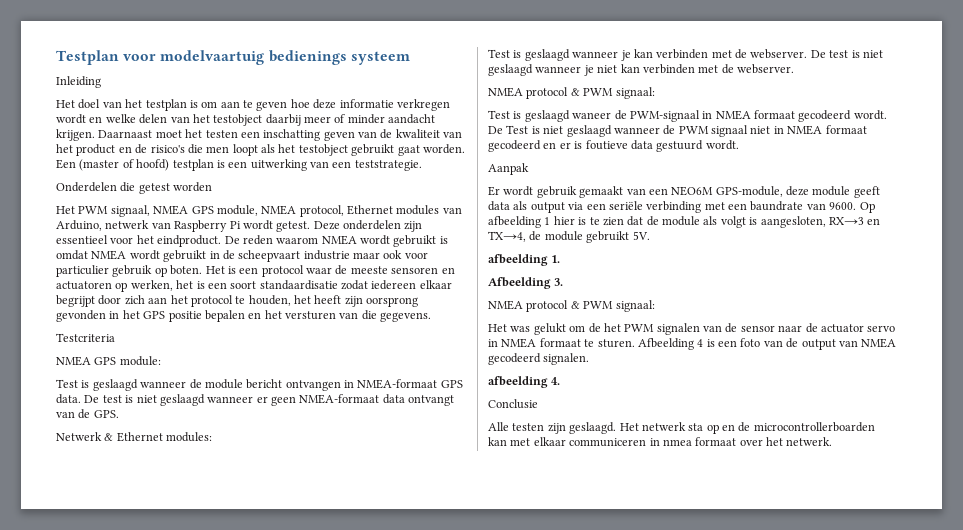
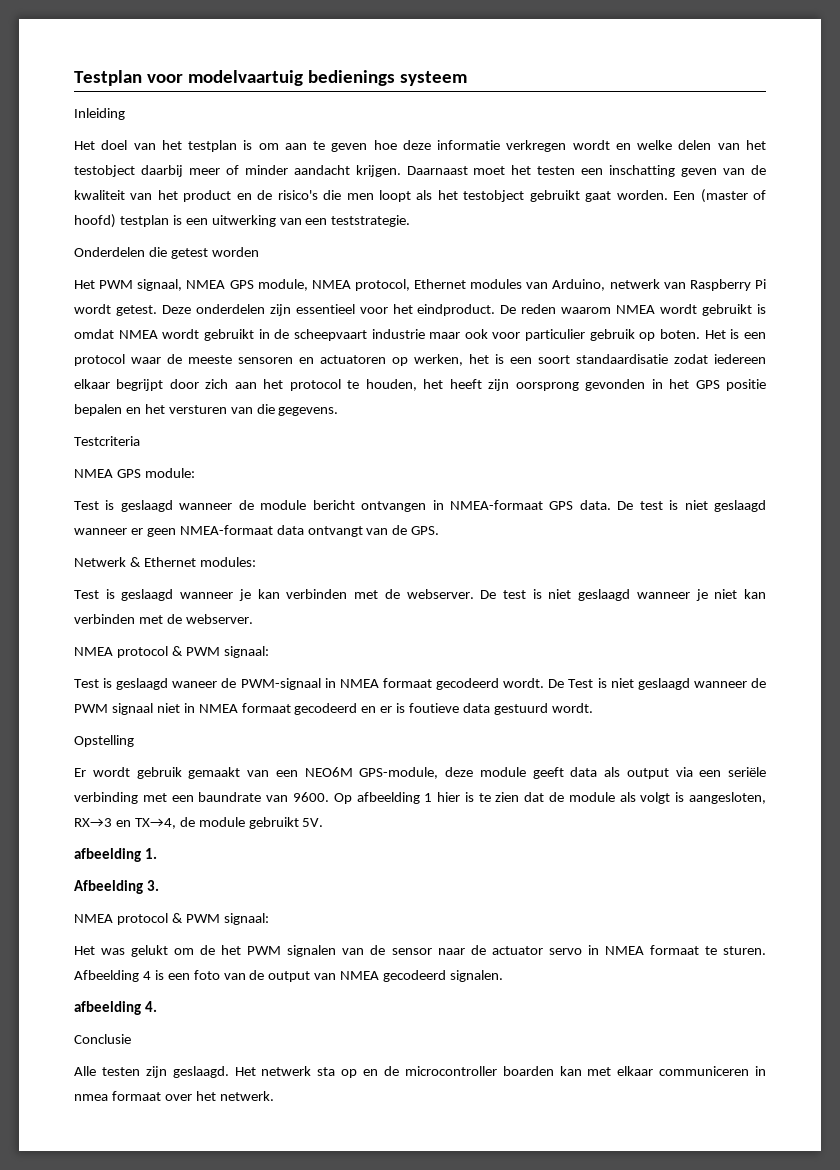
- Aanpak
+ Opstelling
- Het netwerk sta op en de microcontrollerboarden kan met elkaar communiceren in nmea formaat over het netwerk.
+ Het netwerk sta op en de microcontroller boarden kan met elkaar communiceren in nmea formaat over het netwerk.

